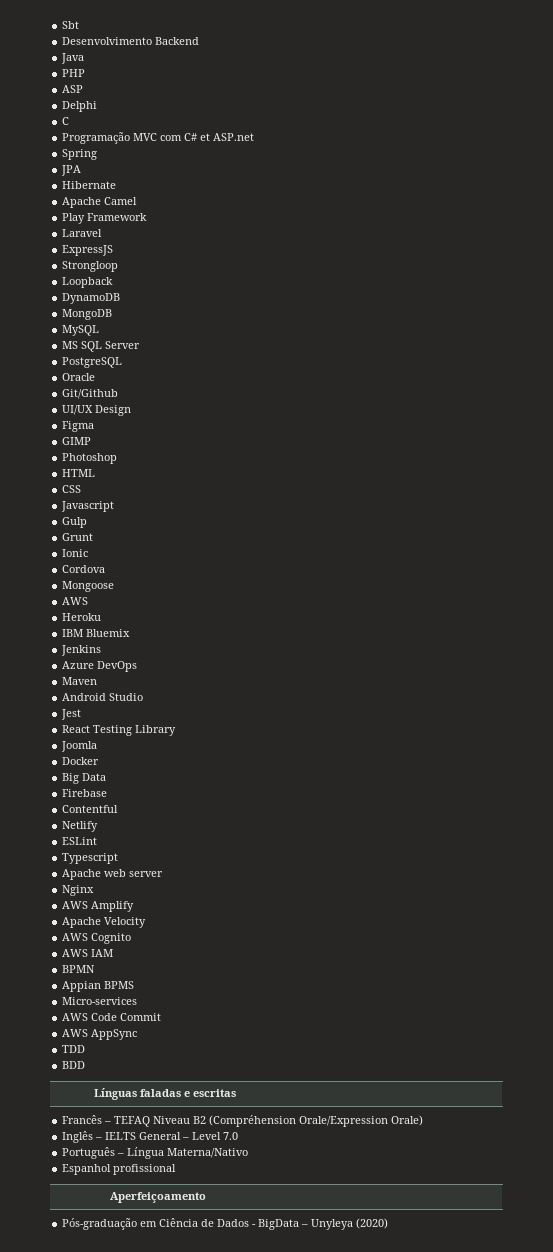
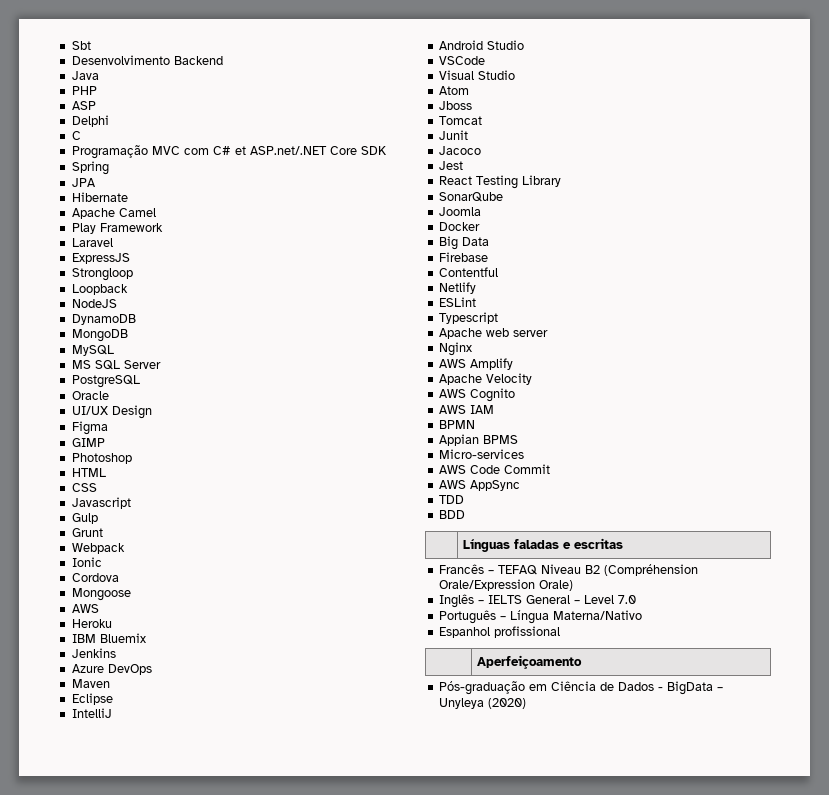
- Programação MVC com C# et ASP.net
+ Programação MVC com C# et ASP.net/.NET Core SDK
+ NodeJS
- Git/Github
+ Webpack
+ Eclipse
+ IntelliJ
+ VSCode
+ Visual Studio
+ Atom
+ Jboss
+ Tomcat
+ Junit
+ Jacoco
+ SonarQube

